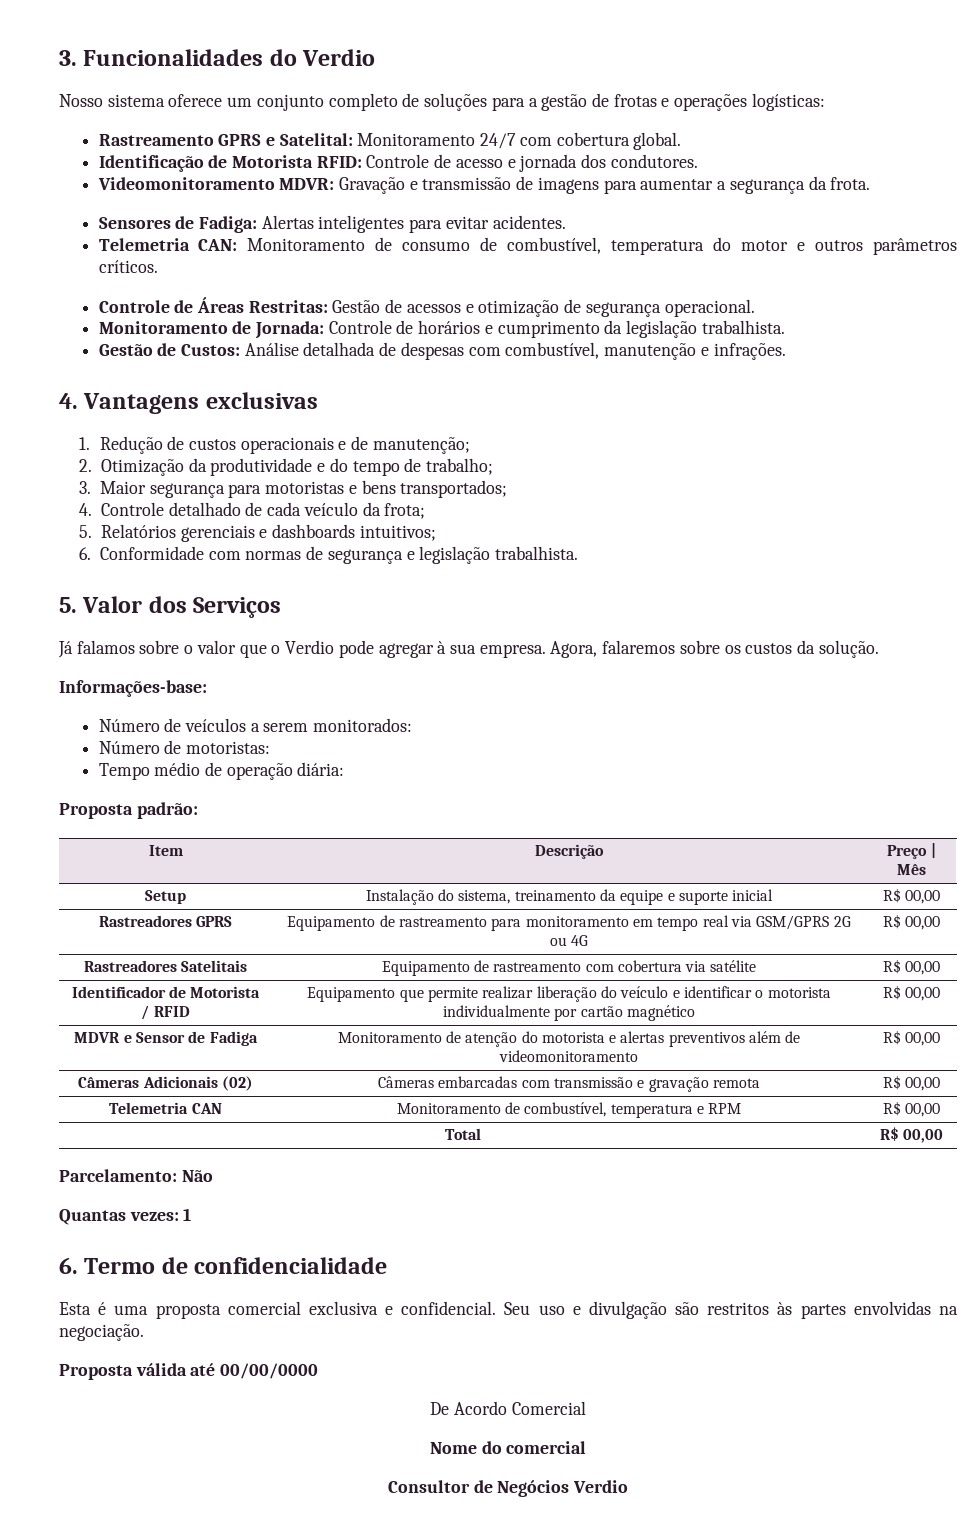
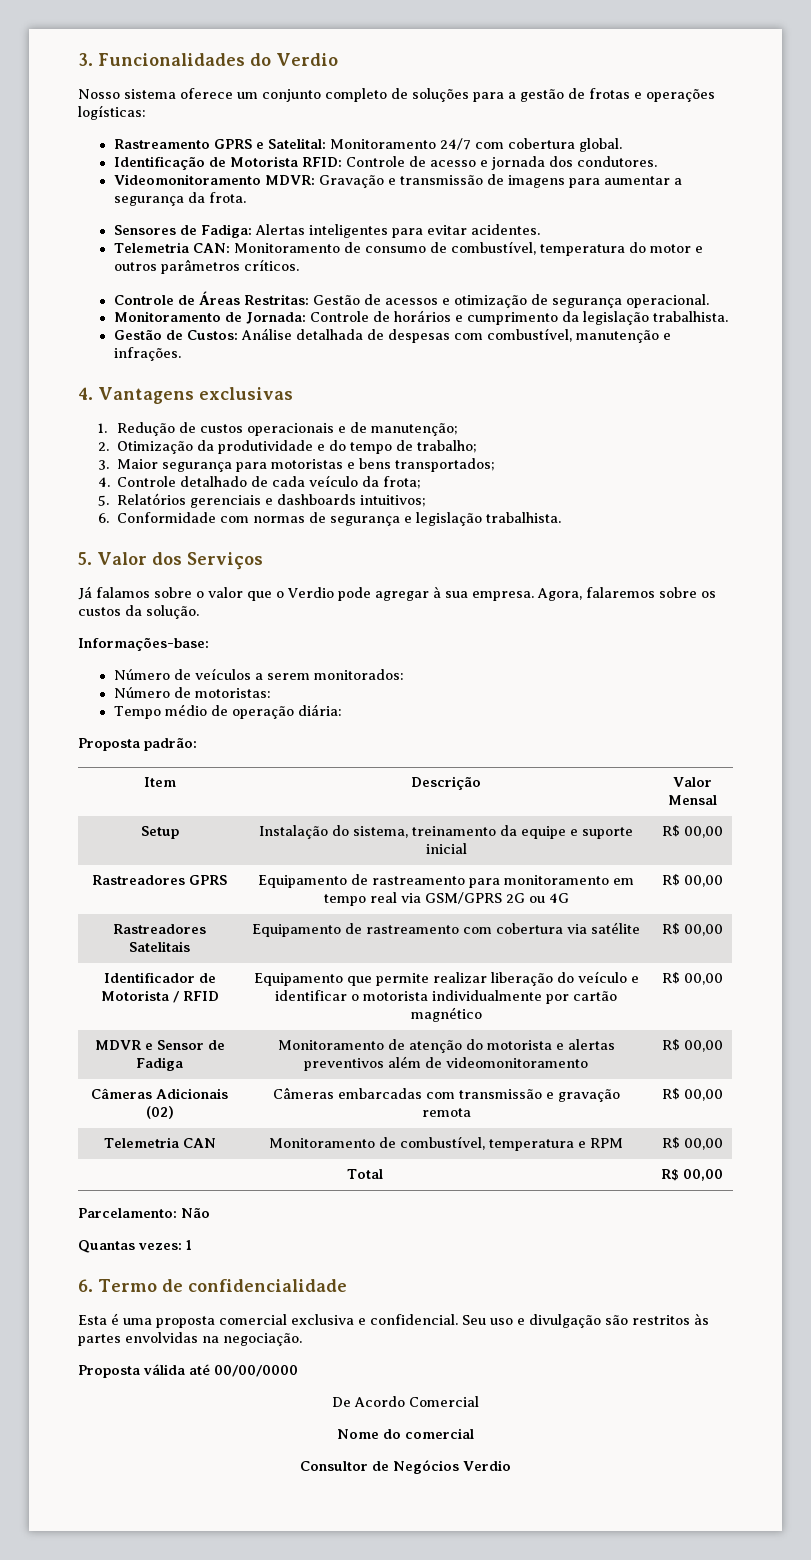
- Item | Descrição | Preço | Mês
+ Item | Descrição | Valor Mensal

